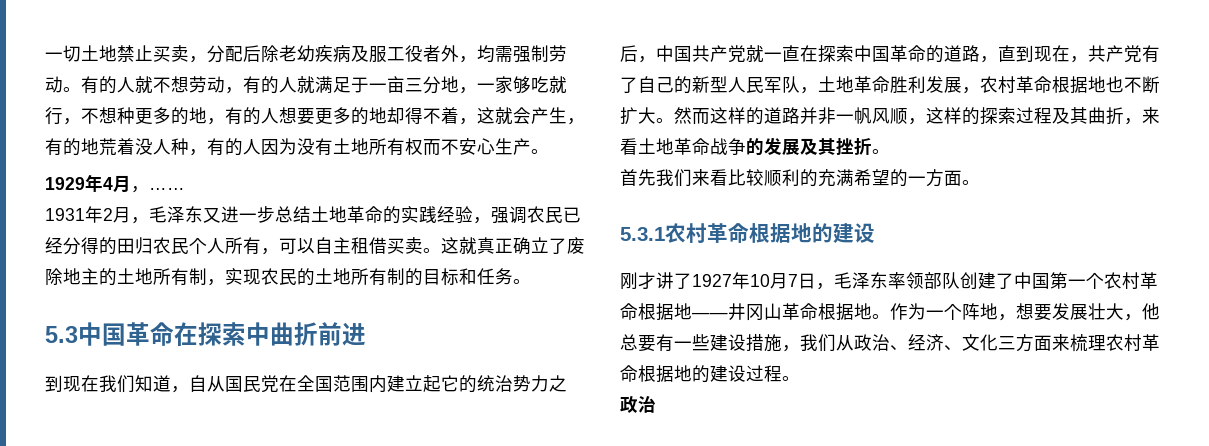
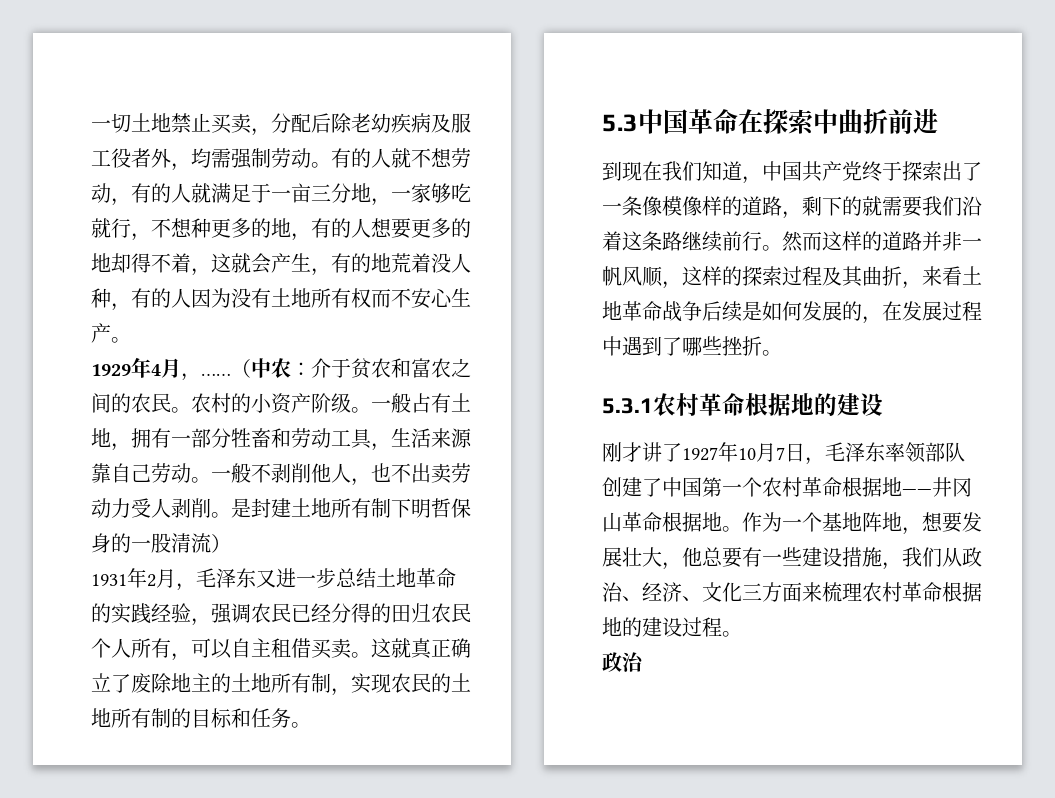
+ （中农：介于贫农和富农之间的农民。农村的小资产阶级。一般占有土地，拥有一部分牲畜和劳动工具，生活来源靠自己劳动。一般不剥削他人，也不出卖劳动力受人剥削。是封建土地所有制下明哲保身的一股清流）
- 到现在我们知道，自从国民党在全国范围内建立起它的统治势力之后，中国共产党就一直在探索中国革命的道路，直到现在，共产党有了自己的新型人民军队，土地革命胜利发展，农村革命根据地也不断扩大。
+ 到现在我们知道，中国共产党终于探索出了一条像模像样的道路，剩下的就需要我们沿着这条路继续前行。
- 然而这样的道路并非一帆风顺，这样的探索过程及其曲折，来看土地革命战争的发展及其挫折。
- 首先我们来看比较顺利的充满希望的一方面。
+ 然而这样的道路并非一帆风顺，这样的探索过程及其曲折，来看土地革命战争后续是如何发展的，在发展过程中遇到了哪些挫折。
- 作为一个阵地，想要发展壮大，他总要有一些建设措施，我们从政治、经济、文化三方面来梳理农村革命根据地的建设过程。
+ 作为一个基地阵地，想要发展壮大，他总要有一些建设措施，我们从政治、经济、文化三方面来梳理农村革命根据地的建设过程。

